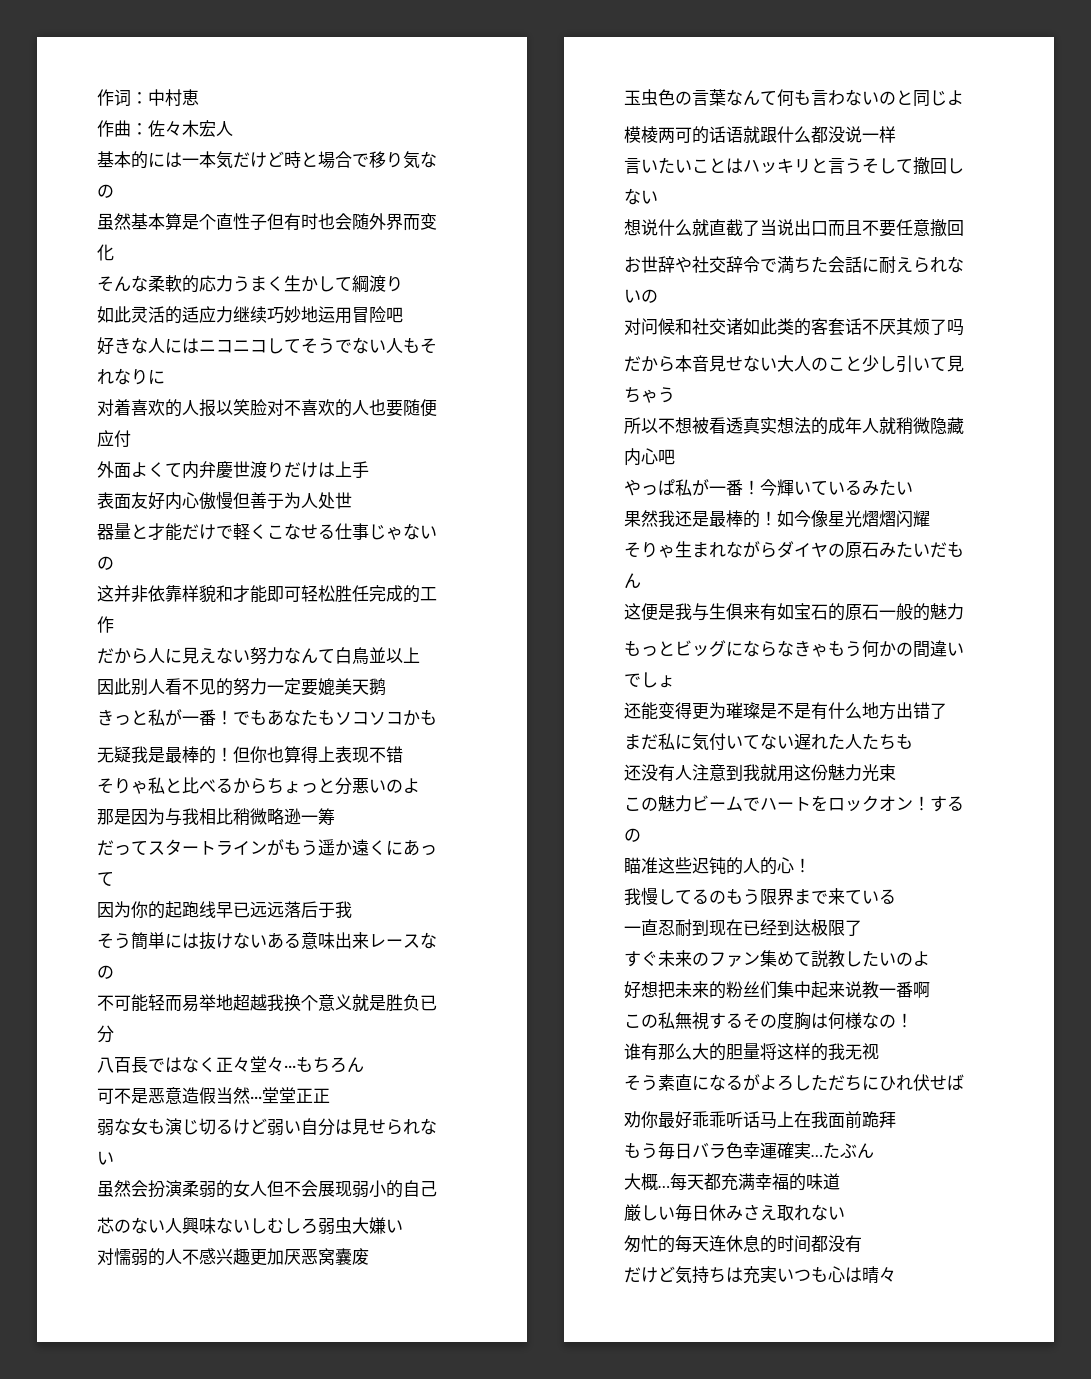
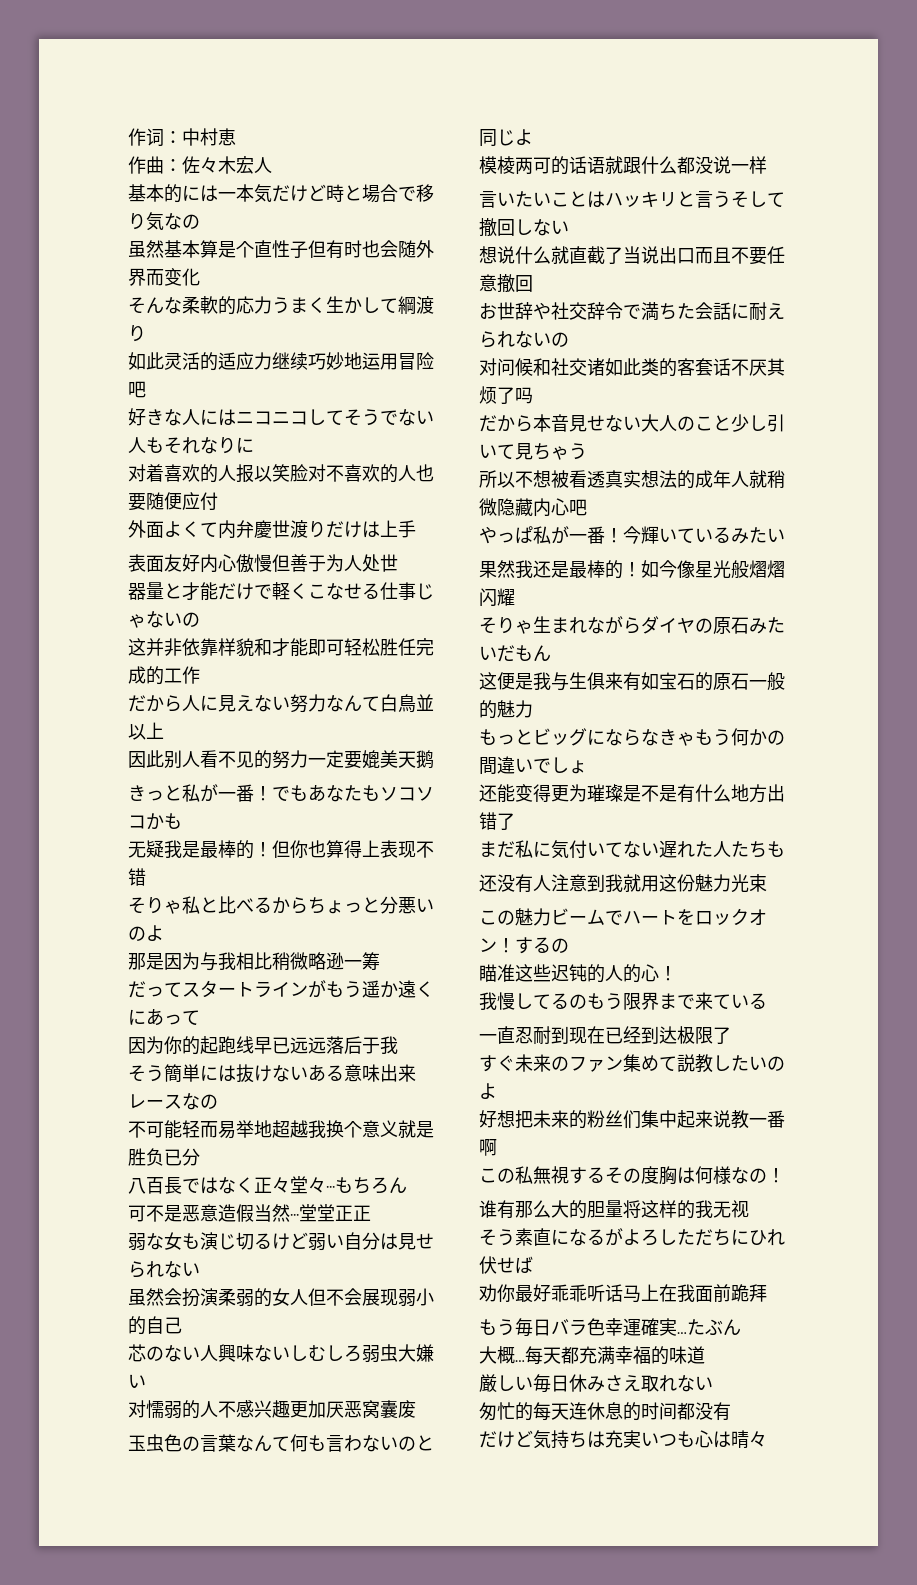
- 如今像星光熠熠闪耀
+ 如今像星光般熠熠闪耀

